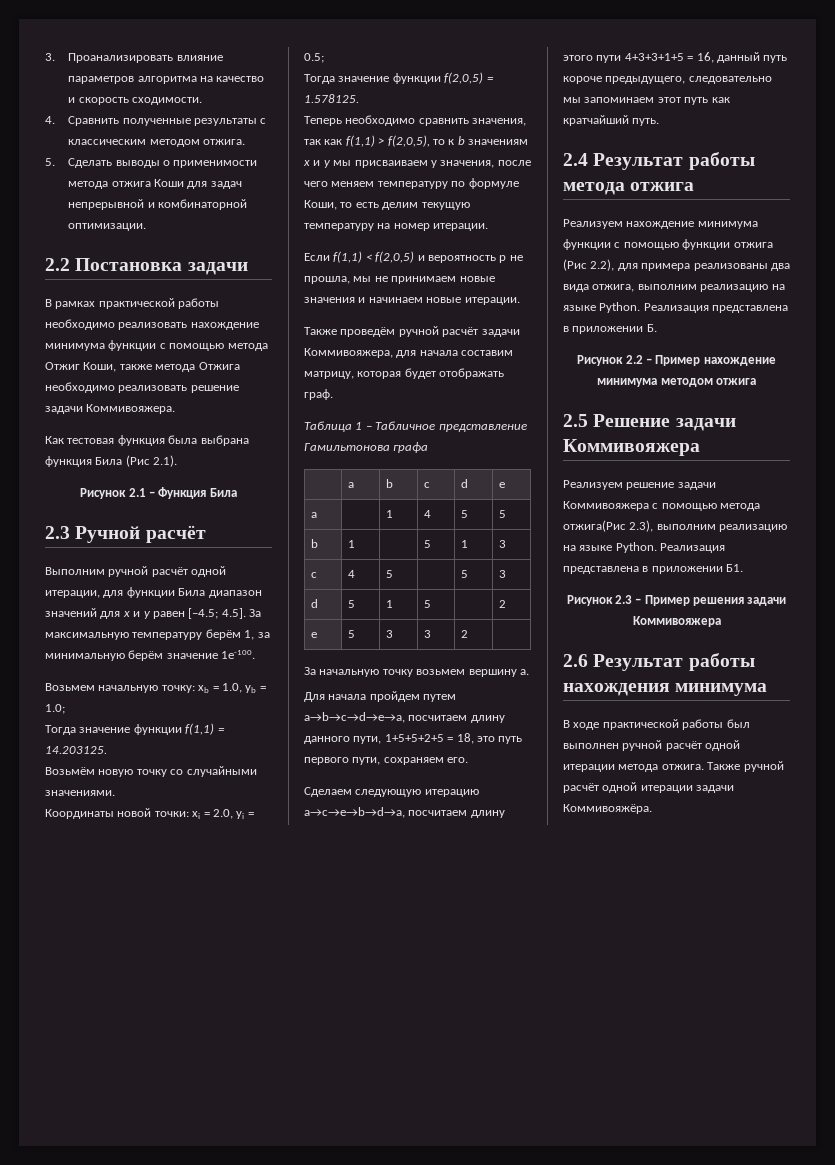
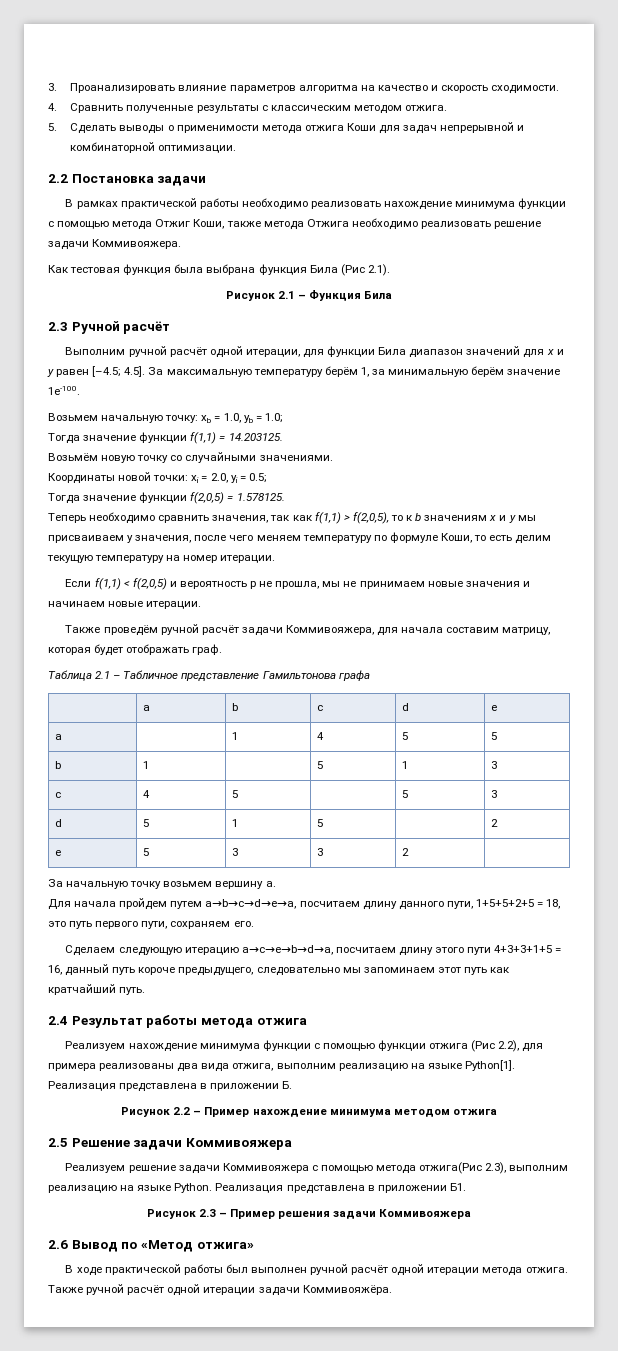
- Таблица 1 – Табличное представление Гамильтонова графа
+ Таблица 2.1 – Табличное представление Гамильтонова графа
- Реализуем нахождение минимума функции с помощью функции отжига (Рис 2.2), для примера реализованы два вида отжига, выполним реализацию на языке Python.
+ Реализуем нахождение минимума функции с помощью функции отжига (Рис 2.2), для примера реализованы два вида отжига, выполним реализацию на языке Python[1].
- 2.6 Результат работы нахождения минимума
+ 2.6 Вывод по «Метод отжига»

